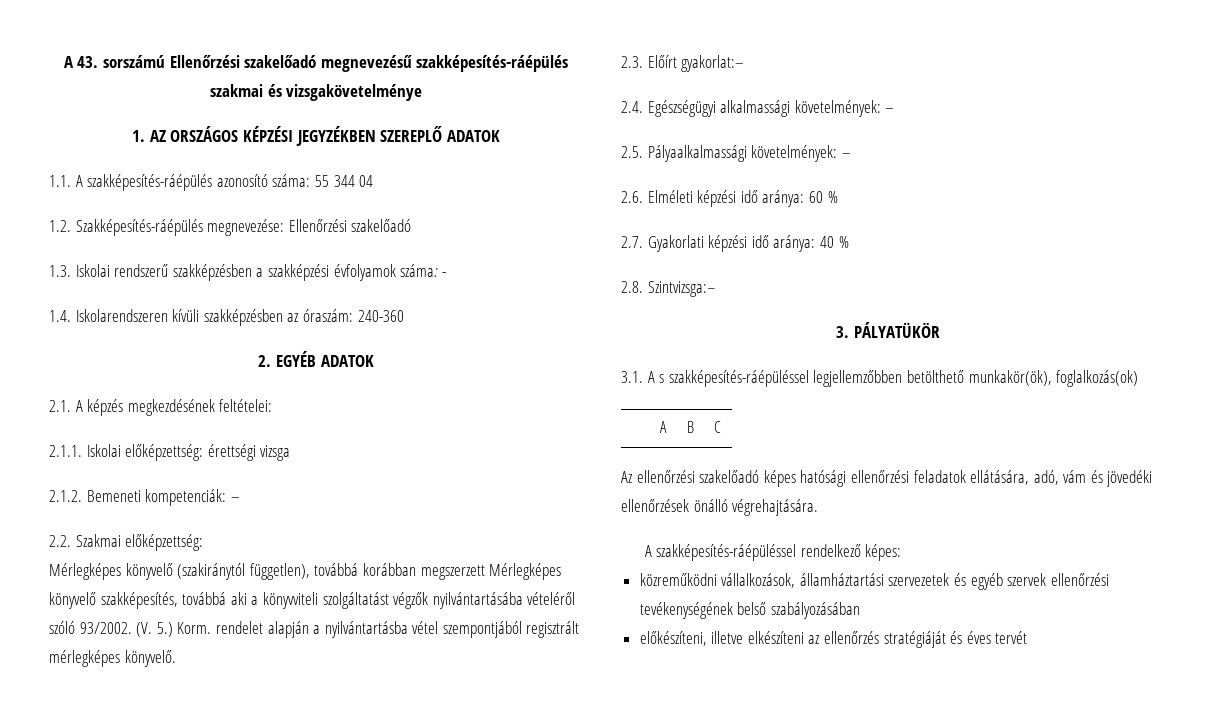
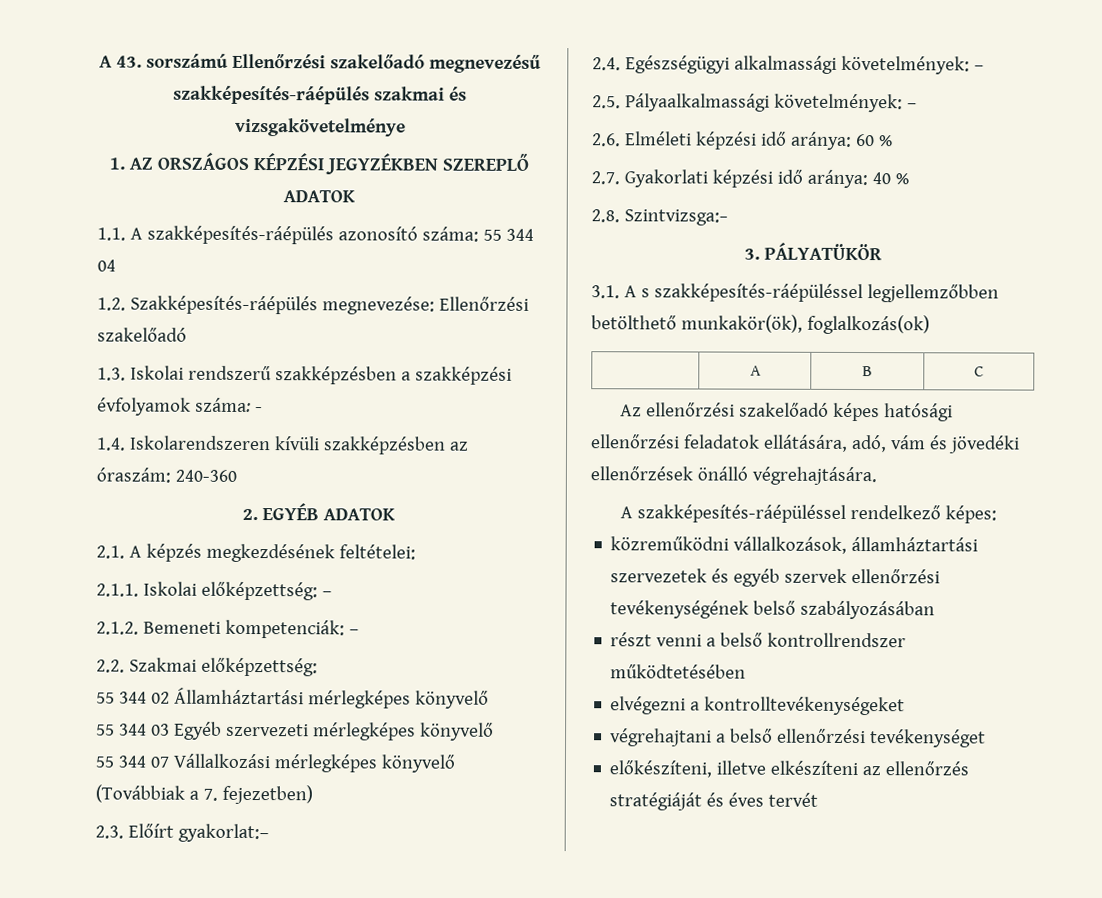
- 2.1.1. Iskolai előképzettség: érettségi vizsga
+ 2.1.1. Iskolai előképzettség: –
- Mérlegképes könyvelő (szakiránytól független), továbbá korábban megszerzett Mérlegképes könyvelő szakképesítés, továbbá aki a könyvviteli szolgáltatást végzők nyilvántartásába vételéről szóló 93/2002. (V. 5.) Korm. rendelet alapján a nyilvántartásba vétel szempontjából regisztrált mérlegképes könyvelő.
+ 55 344 02 Államháztartási mérlegképes könyvelő
+ 55 344 03 Egyéb szervezeti mérlegképes könyvelő
+ 55 344 07 Vállalkozási mérlegképes könyvelő (Továbbiak a 7. fejezetben)
+ részt venni a belső kontrollrendszer működtetésében
+ elvégezni a kontrolltevékenységeket
+ végrehajtani a belső ellenőrzési tevékenységet

